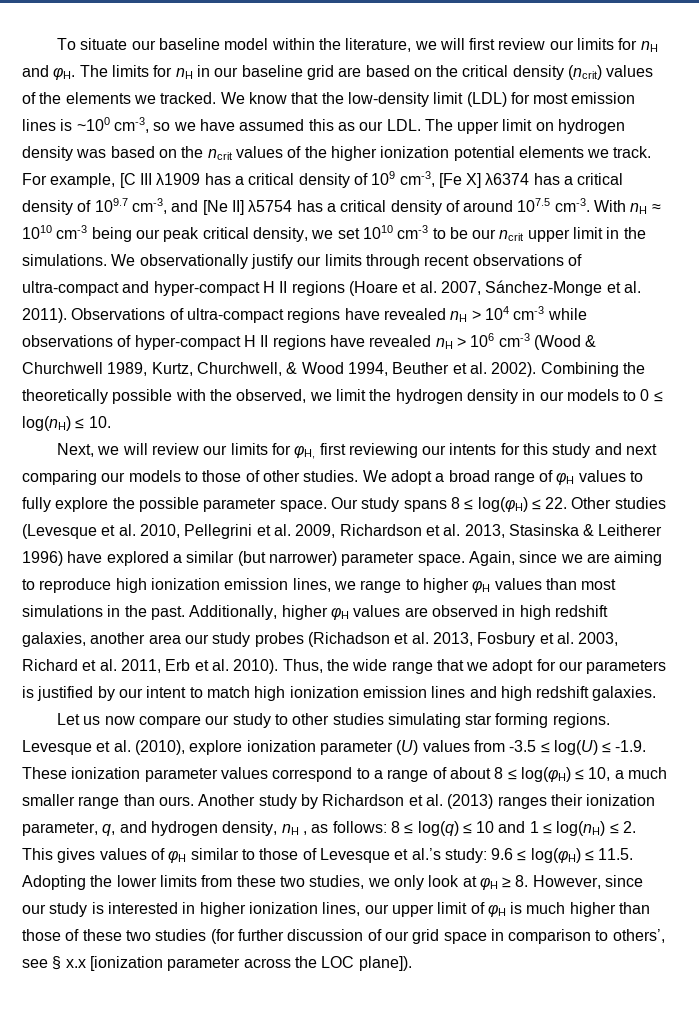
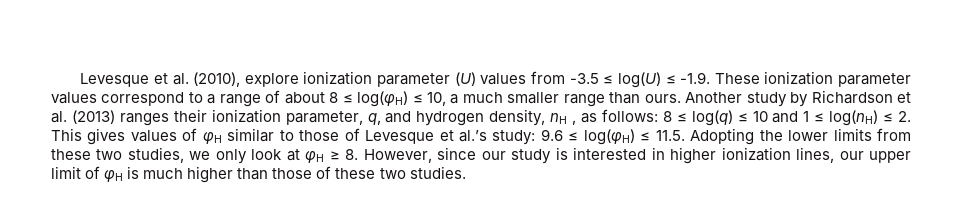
- To situate our baseline model within the literature, we will first review our limits for nH and φH. The limits for nH in our baseline grid are based on the critical density (ncrit) values of the elements we tracked. We know that the low-density limit (LDL) for most emission lines is ~100 cm-3, so we have assumed this as our LDL. The upper limit on hydrogen density was based on the ncrit values of the higher ionization potential elements we track. For example, [C III λ1909 has a critical density of 109 cm-3, [Fe X] λ6374 has a critical density of 109.7 cm-3, and [Ne II] λ5754 has a critical density of around 107.5 cm-3. With nH ≈ 1010 cm-3 being our peak critical density, we set 1010 cm-3 to be our ncrit upper limit in the simulations. We observationally justify our limits through recent observations of ultra-compact and hyper-compact H II regions (Hoare et al. 2007, Sánchez-Monge et al. 2011). Observations of ultra-compact regions have revealed nH > 104 cm-3 while observations of hyper-compact H II regions have revealed nH > 106 cm-3 (Wood & Churchwell 1989, Kurtz, Churchwell, & Wood 1994, Beuther et al. 2002). Combining the theoretically possible with the observed, we limit the hydrogen density in our models to 0 ≤ log(nH) ≤ 10.
- Next, we will review our limits for φH, first reviewing our intents for this study and next comparing our models to those of other studies. We adopt a broad range of φH values to fully explore the possible parameter space. Our study spans 8 ≤ log(φH) ≤ 22. Other studies (Levesque et al. 2010, Pellegrini et al. 2009, Richardson et al. 2013, Stasinska & Leitherer 1996) have explored a similar (but narrower) parameter space. Again, since we are aiming to reproduce high ionization emission lines, we range to higher φH values than most simulations in the past. Additionally, higher φH values are observed in high redshift galaxies, another area our study probes (Richadson et al. 2013, Fosbury et al. 2003, Richard et al. 2011, Erb et al. 2010). Thus, the wide range that we adopt for our parameters is justified by our intent to match high ionization emission lines and high redshift galaxies.
- Let us now compare our study to other studies simulating star forming regions.
- 9.6 ≤ log(φH) ≤ 11.5. Adopting the lower limits from these two studies, we only look at φH ≥ 8. However, since our study is interested in higher ionization lines, our upper limit of φH is much higher than those of these two studies (for further discussion of our grid space in comparison to others’, see § x.x [ionization parameter across the LOC plane]).
+ 9.6 ≤ log(φH) ≤ 11.5. Adopting the lower limits from these two studies, we only look at φH ≥ 8. However, since our study is interested in higher ionization lines, our upper limit of φH is much higher than those of these two studies.

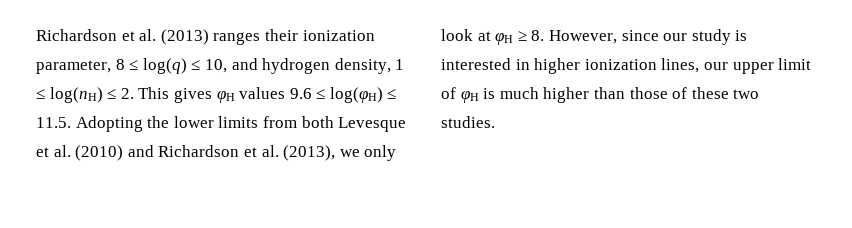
- Levesque et al. (2010), explore ionization parameter (U) values from -3.5 ≤ log(U) ≤ -1.9. These ionization parameter values correspond to a range of about 8 ≤ log(φH) ≤ 10, a much smaller range than ours. Another study by Richardson et al. (2013) ranges their ionization parameter, q, and hydrogen density, nH , as follows: 8 ≤ log(q) ≤ 10 and 1 ≤ log(nH) ≤ 2. This gives values of φH similar to those of Levesque et al.’s study: 9.6 ≤ log(φH) ≤ 11.5. Adopting the lower limits from these two studies, we only look at φH ≥ 8. However, since our study is interested in higher ionization lines, our upper limit of φH is much higher than those of these two studies.
+ Richardson et al. (2013) ranges their ionization parameter, 8 ≤ log(q) ≤ 10, and hydrogen density, 1 ≤ log(nH) ≤ 2. This gives φH values 9.6 ≤ log(φH) ≤ 11.5. Adopting the lower limits from both Levesque et al. (2010) and Richardson et al. (2013), we only look at φH ≥ 8. However, since our study is interested in higher ionization lines, our upper limit of φH is much higher than those of these two studies.

